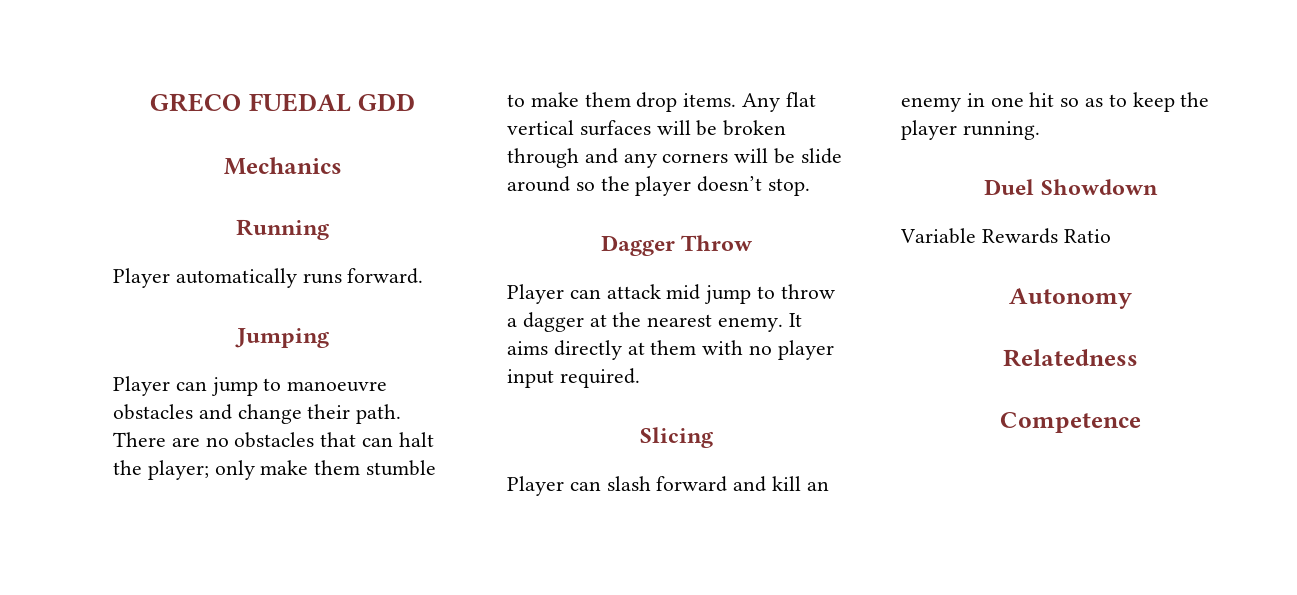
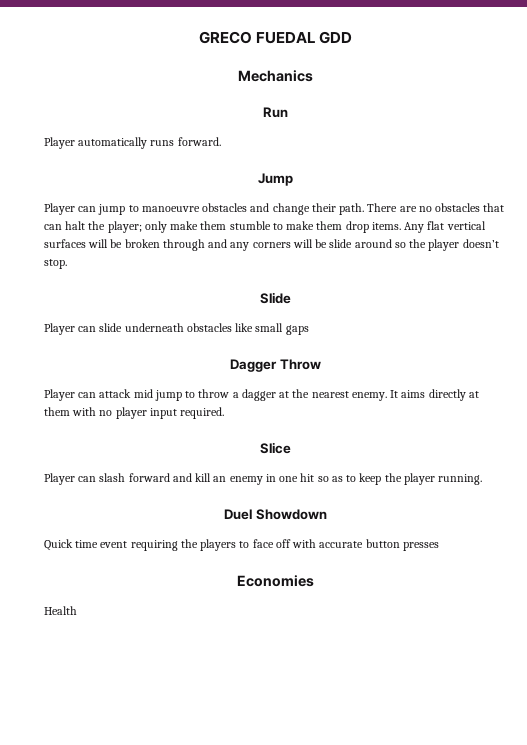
- Running
+ Run
- Jumping
+ Jump
+ Slide
+ Player can slide underneath obstacles like small gaps
- Slicing
+ Slice
- Variable Rewards Ratio
- Autonomy
- Relatedness
- Competence
+ Quick time event requiring the players to face off with accurate button presses
+ Economies
+ Health

